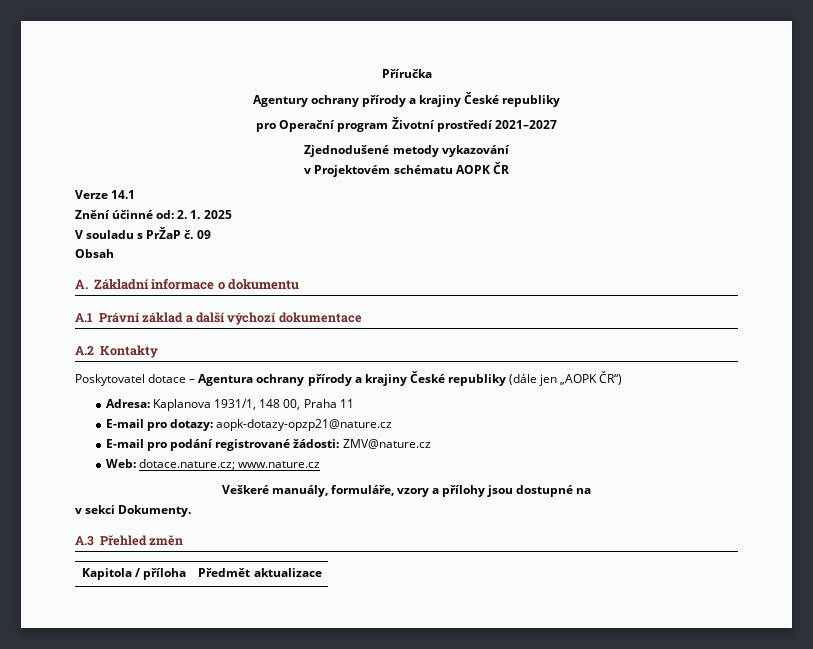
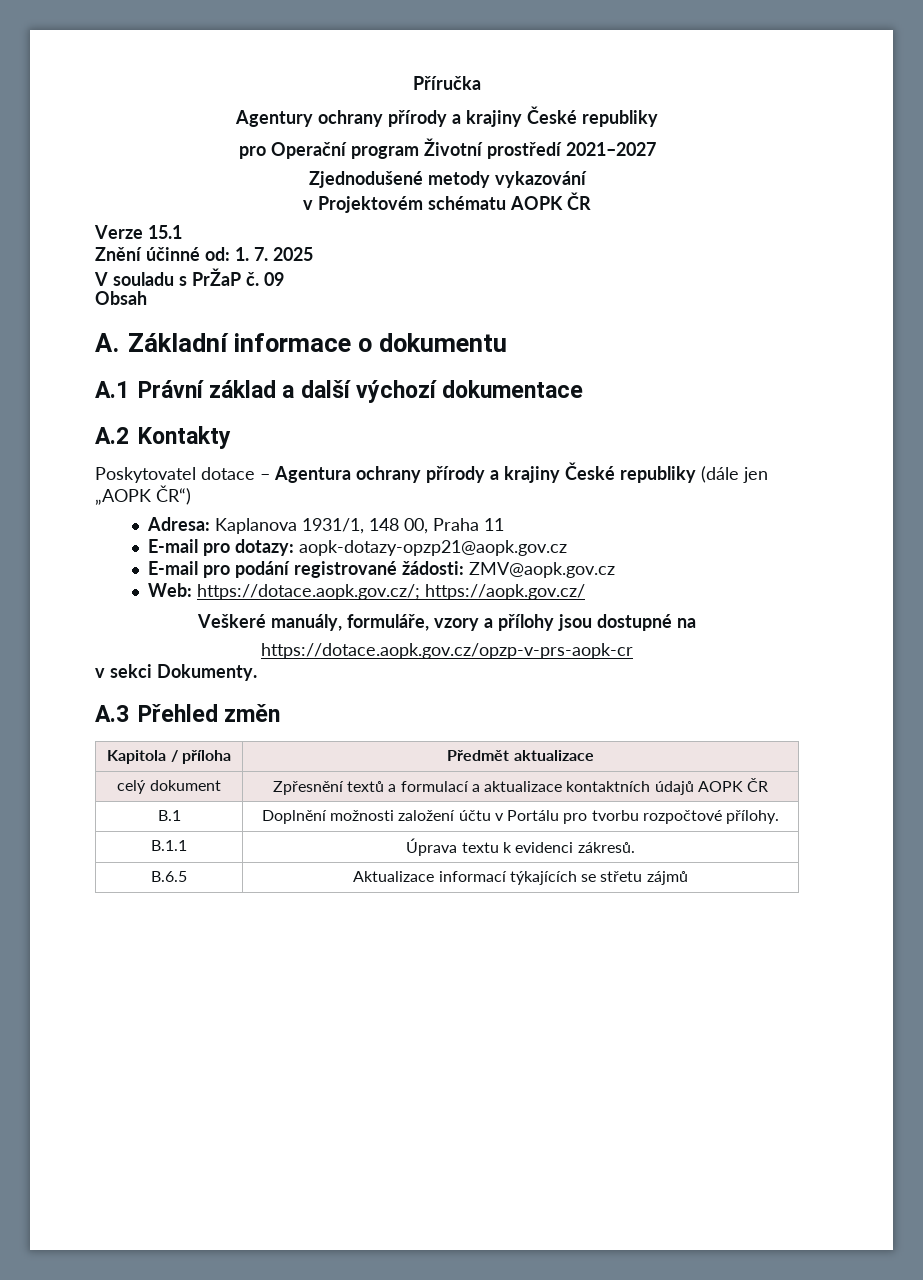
- Verze 14.1
+ Verze 15.1
- Znění účinné od: 2. 1. 2025
+ Znění účinné od: 1. 7. 2025
- E-mail pro dotazy: aopk-dotazy-opzp21@nature.cz
+ E-mail pro dotazy: aopk-dotazy-opzp21@aopk.gov.cz
- E-mail pro podání registrované žádosti: ZMV@nature.cz
+ E-mail pro podání registrované žádosti: ZMV@aopk.gov.cz
- Web: dotace.nature.cz; www.nature.cz
+ Web: https://dotace.aopk.gov.cz/; https://aopk.gov.cz/
+ https://dotace.aopk.gov.cz/opzp-v-prs-aopk-cr
+ celý dokument | Zpřesnění textů a formulací a aktualizace kontaktních údajů AOPK ČR
+ B.1 | Doplnění možnosti založení účtu v Portálu pro tvorbu rozpočtové přílohy.
+ B.1.1 | Úprava textu k evidenci zákresů.
+ B.6.5 | Aktualizace informací týkajících se střetu zájmů

